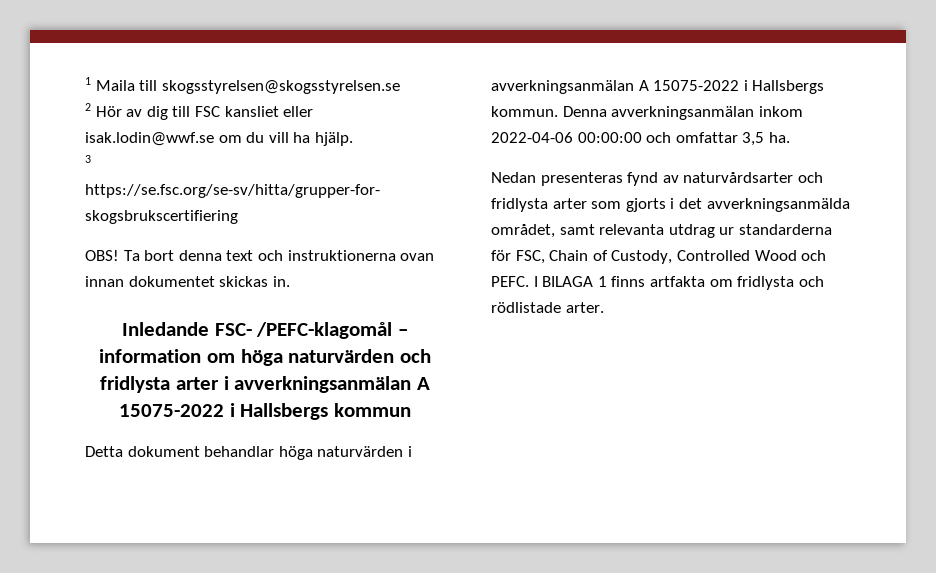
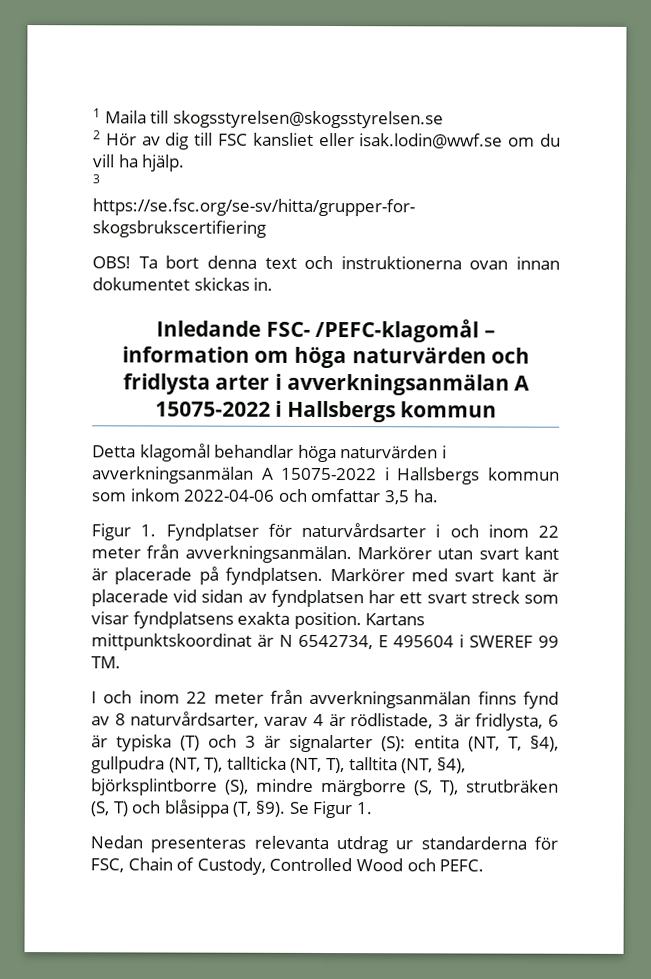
- Detta dokument behandlar höga naturvärden i avverkningsanmälan A 15075-2022 i Hallsbergs kommun. Denna avverkningsanmälan inkom 2022-04-06 00:00:00 och omfattar 3,5 ha.
+ Detta klagomål behandlar höga naturvärden i avverkningsanmälan A 15075-2022 i Hallsbergs kommun som inkom 2022-04-06 och omfattar 3,5 ha.
- Nedan presenteras fynd av naturvårdsarter och fridlysta arter som gjorts i det avverkningsanmälda området, samt relevanta utdrag ur standarderna för FSC, Chain of Custody, Controlled Wood och PEFC. I BILAGA 1 finns artfakta om fridlysta och rödlistade arter.
+ Figur 1. Fyndplatser för naturvårdsarter i och inom 22 meter från avverkningsanmälan. Markörer utan svart kant är placerade på fyndplatsen. Markörer med svart kant är placerade vid sidan av fyndplatsen har ett svart streck som visar fyndplatsens exakta position. Kartans mittpunktskoordinat är N 6542734, E 495604 i SWEREF 99 TM.
+ I och inom 22 meter från avverkningsanmälan finns fynd av 8 naturvårdsarter, varav 4 är rödlistade, 3 är fridlysta, 6 är typiska (T) och 3 är signalarter (S): entita (NT, T, §4), gullpudra (NT, T), tallticka (NT, T), talltita (NT, §4), björksplintborre (S), mindre märgborre (S, T), strutbräken (S, T) och blåsippa (T, §9). Se Figur 1.
+ Nedan presenteras relevanta utdrag ur standarderna för FSC, Chain of Custody, Controlled Wood och PEFC.

